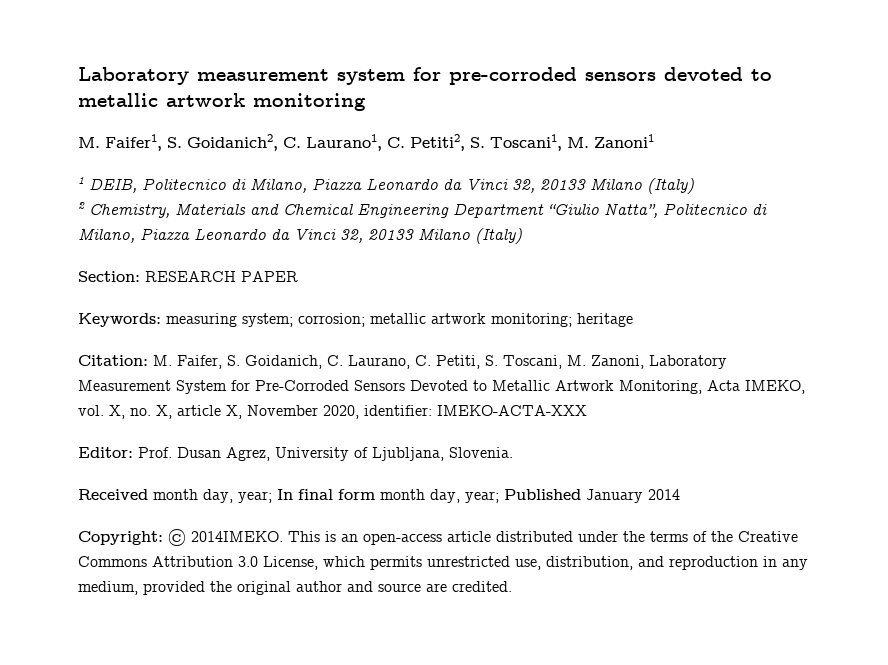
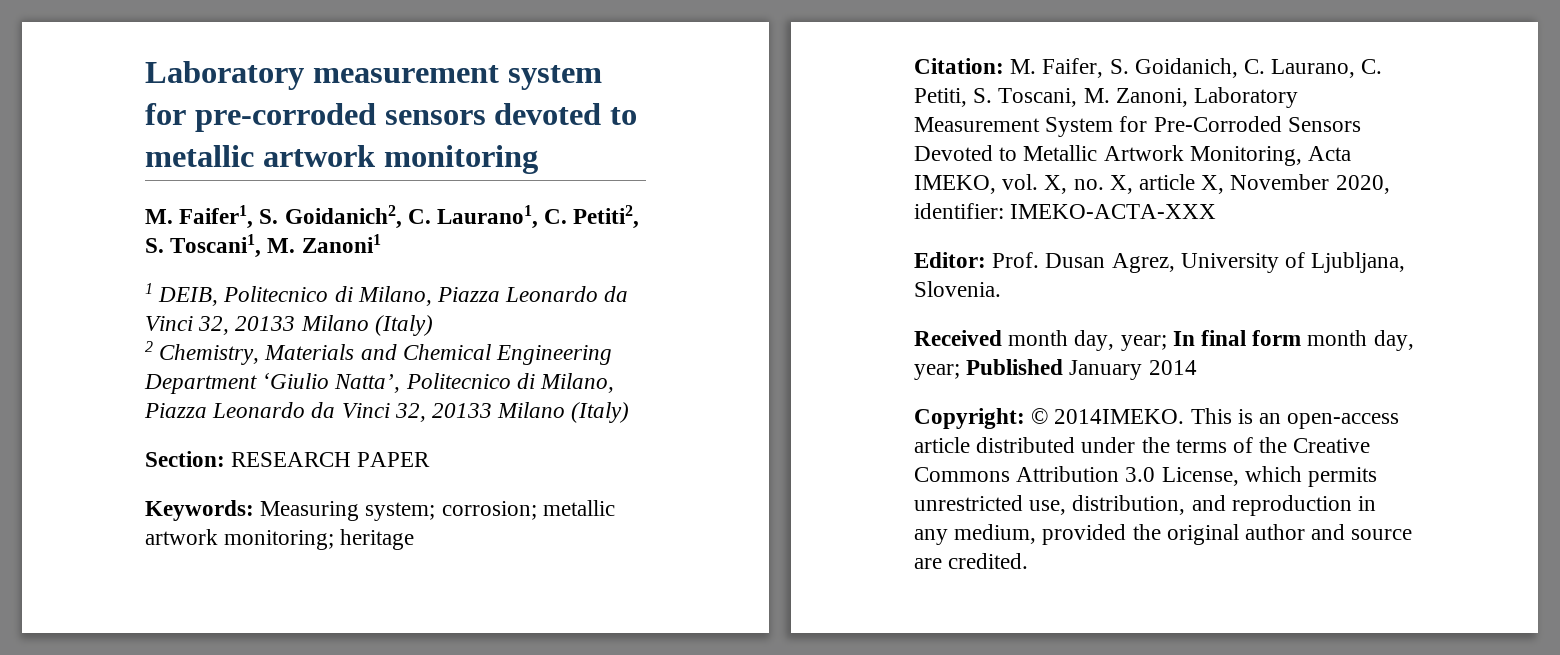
- 2 Chemistry, Materials and Chemical Engineering Department “Giulio Natta”, Politecnico di Milano, Piazza Leonardo da Vinci 32, 20133 Milano (Italy)
+ 2 Chemistry, Materials and Chemical Engineering Department ‘Giulio Natta’, Politecnico di Milano, Piazza Leonardo da Vinci 32, 20133 Milano (Italy)
- Keywords: measuring system; corrosion; metallic artwork monitoring; heritage
+ Keywords: Measuring system; corrosion; metallic artwork monitoring; heritage

